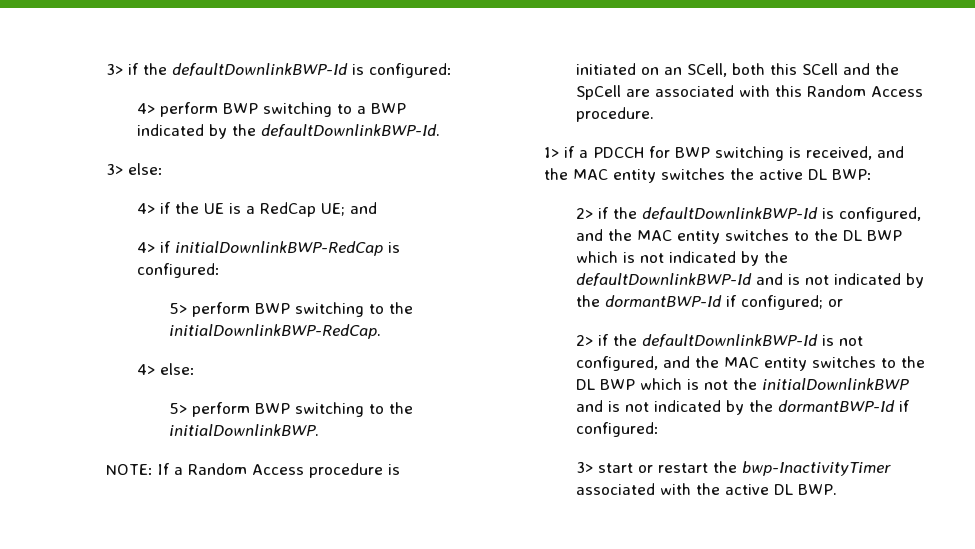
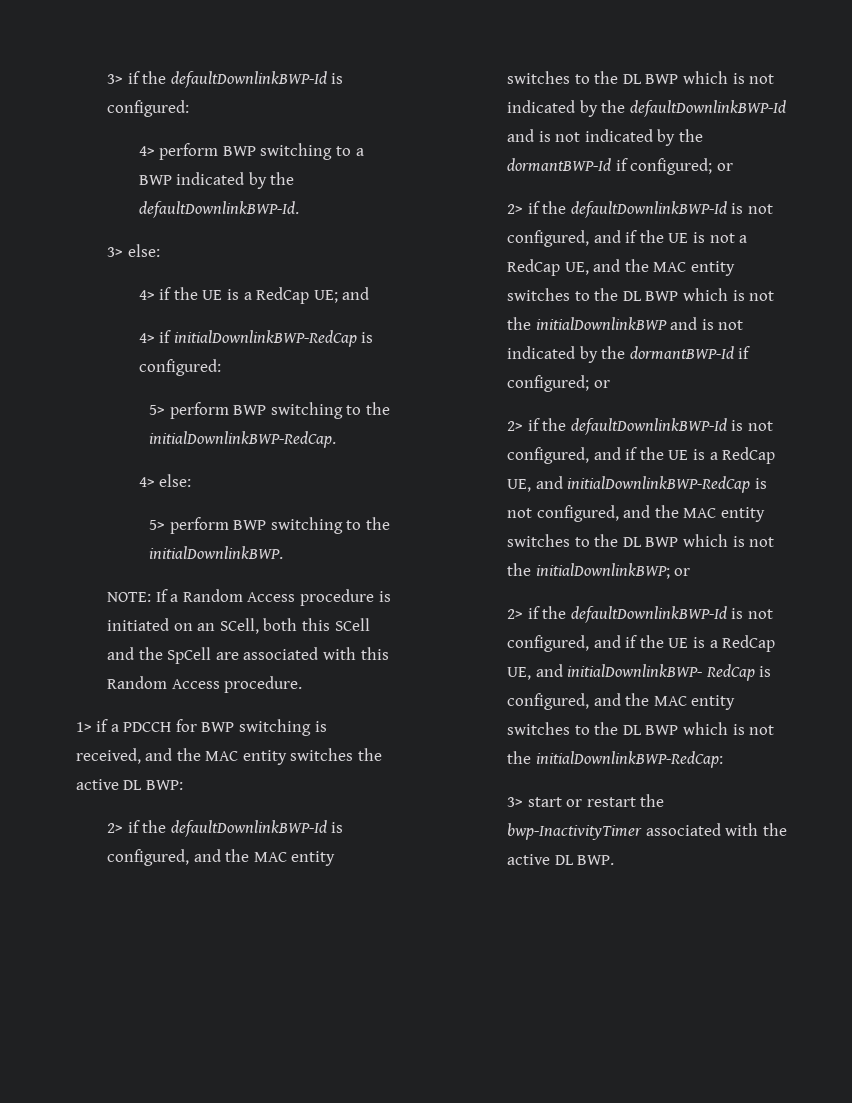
- 2> if the defaultDownlinkBWP-Id is not configured, and the MAC entity switches to the DL BWP which is not the initialDownlinkBWP and is not indicated by the dormantBWP-Id if configured:
+ 2> if the defaultDownlinkBWP-Id is not configured, and if the UE is not a RedCap UE, and the MAC entity switches to the DL BWP which is not the initialDownlinkBWP and is not indicated by the dormantBWP-Id if configured; or
+ 2> if the defaultDownlinkBWP-Id is not configured, and if the UE is a RedCap UE, and initialDownlinkBWP-RedCap is not configured, and the MAC entity switches to the DL BWP which is not the initialDownlinkBWP; or
+ 2> if the defaultDownlinkBWP-Id is not configured, and if the UE is a RedCap UE, and initialDownlinkBWP- RedCap is configured, and the MAC entity switches to the DL BWP which is not the initialDownlinkBWP-RedCap:

